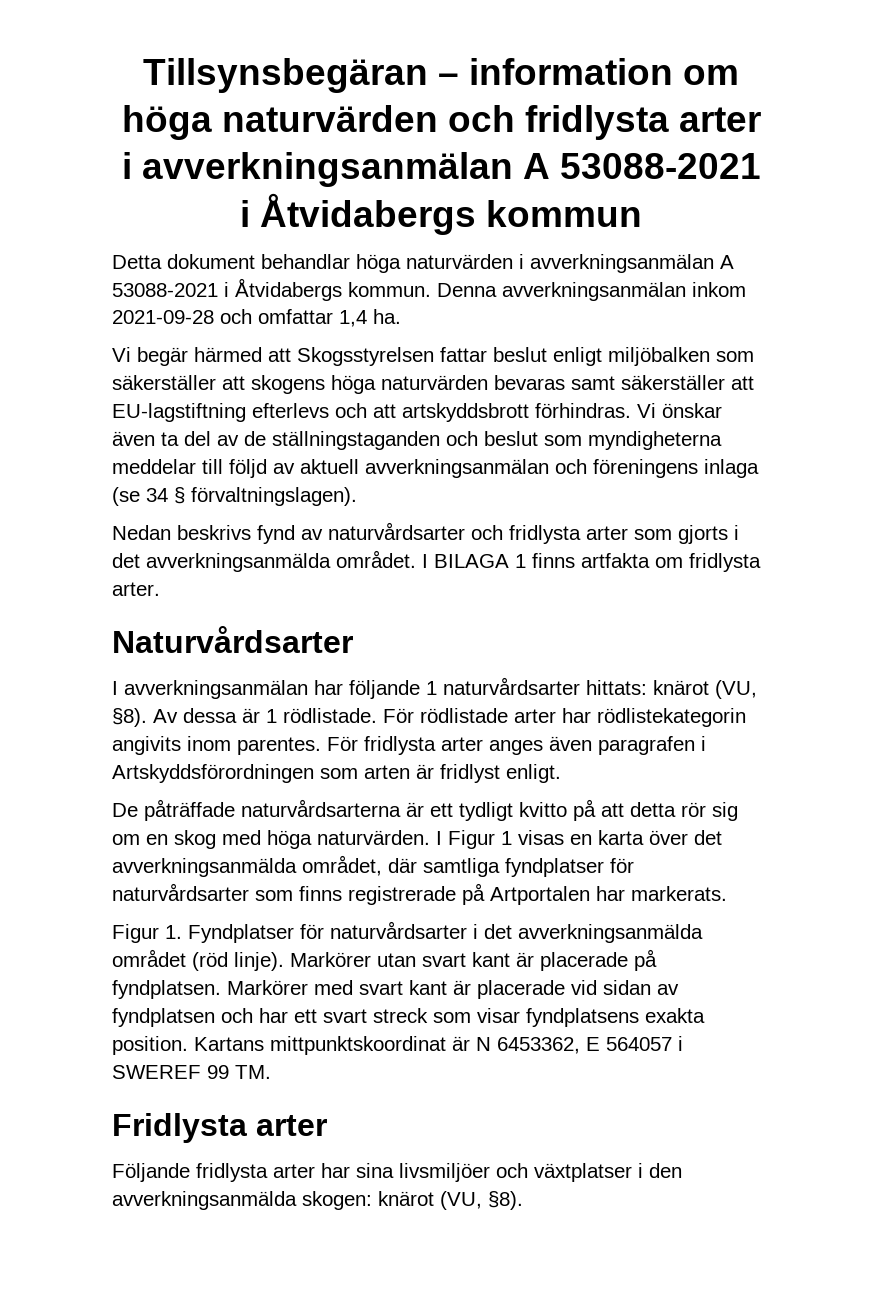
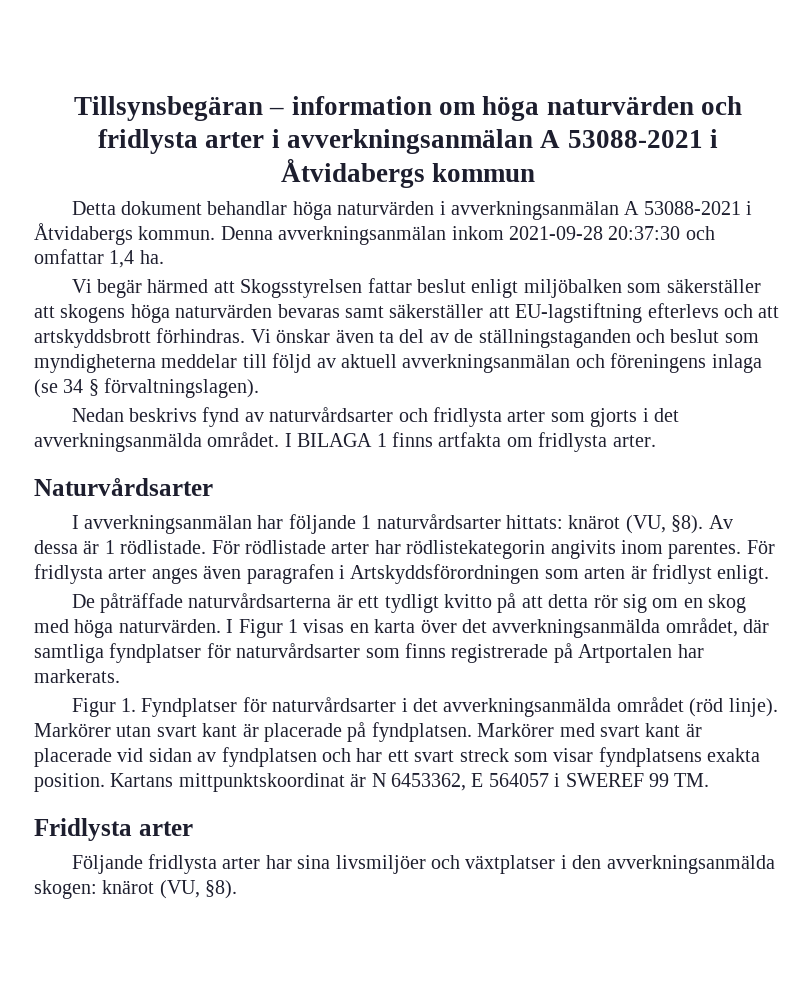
- Denna avverkningsanmälan inkom 2021-09-28 och omfattar 1,4 ha.
+ Denna avverkningsanmälan inkom 2021-09-28 20:37:30 och omfattar 1,4 ha.

